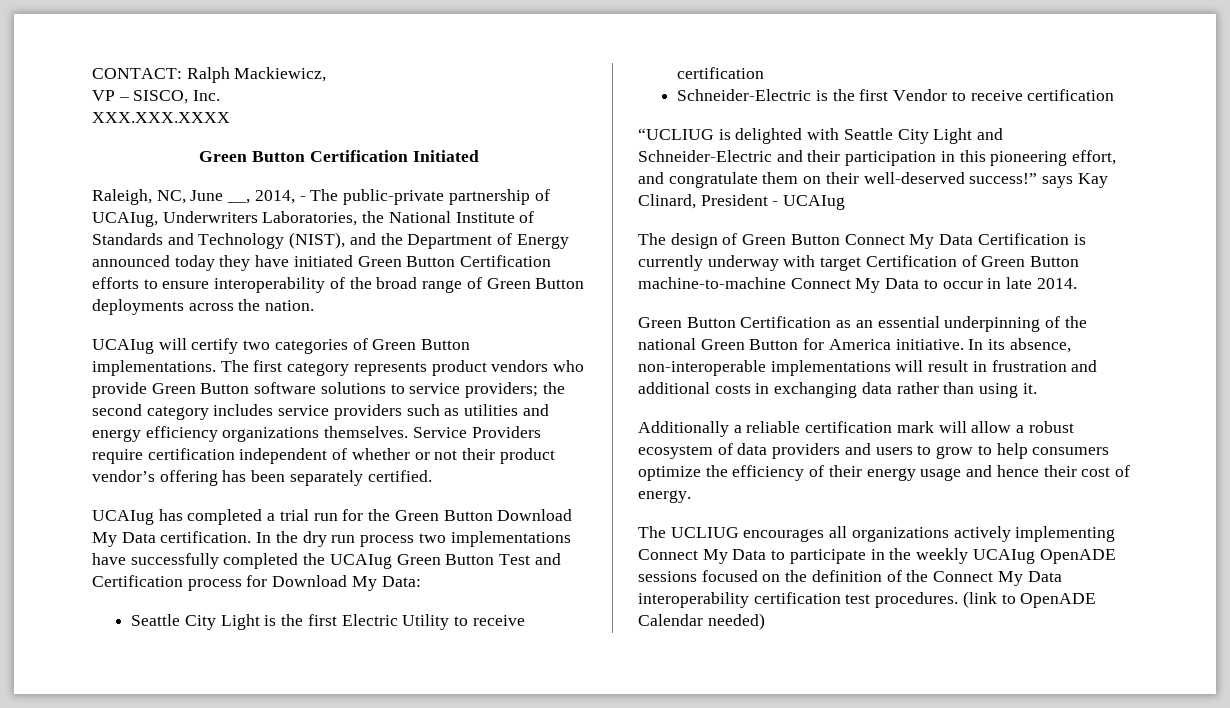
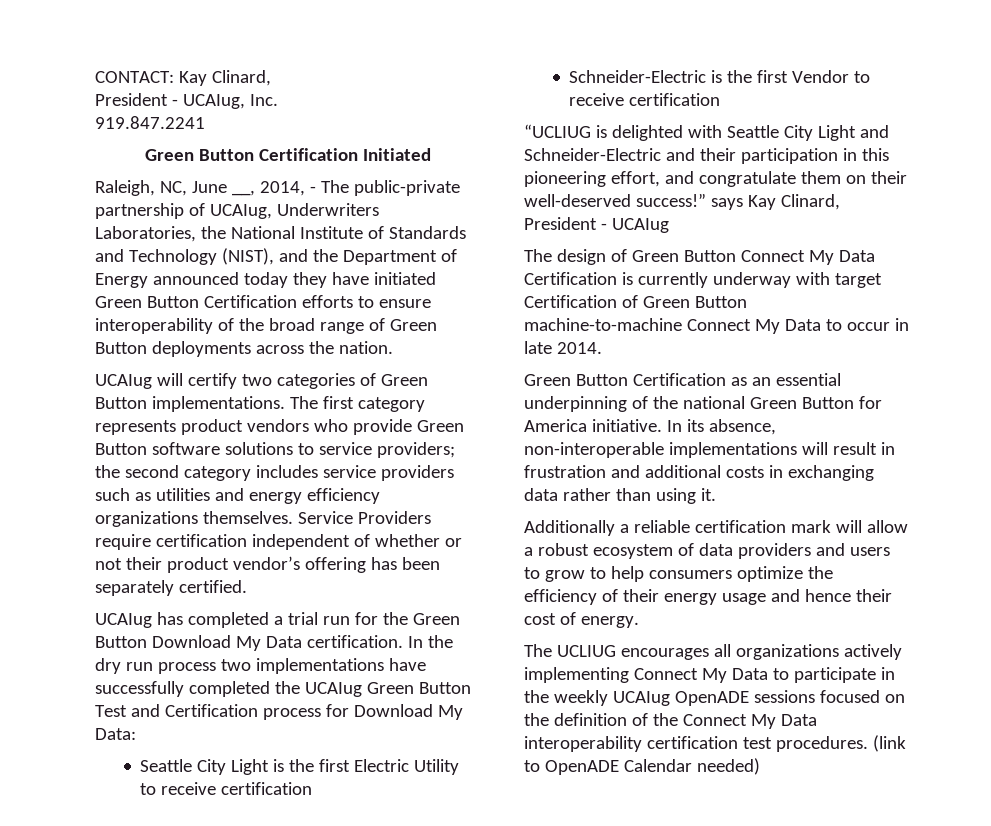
- CONTACT: Ralph Mackiewicz,
- VP – SISCO, Inc.
+ CONTACT: Kay Clinard,
+ President - UCAIug, Inc.
- XXX.XXX.XXXX
+ 919.847.2241

